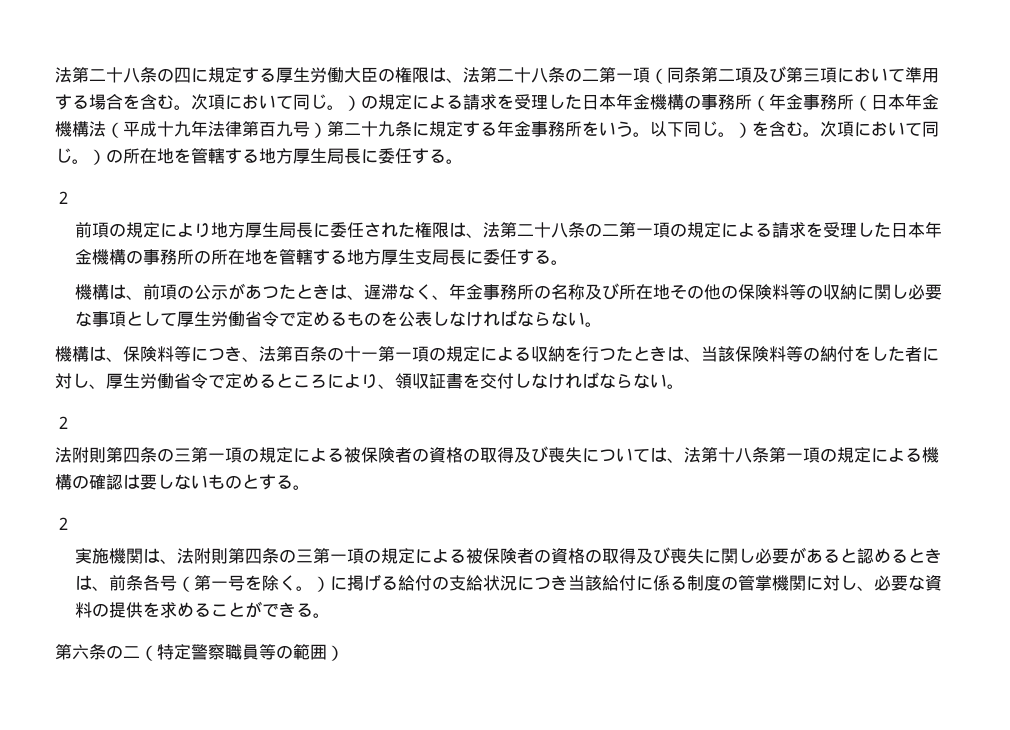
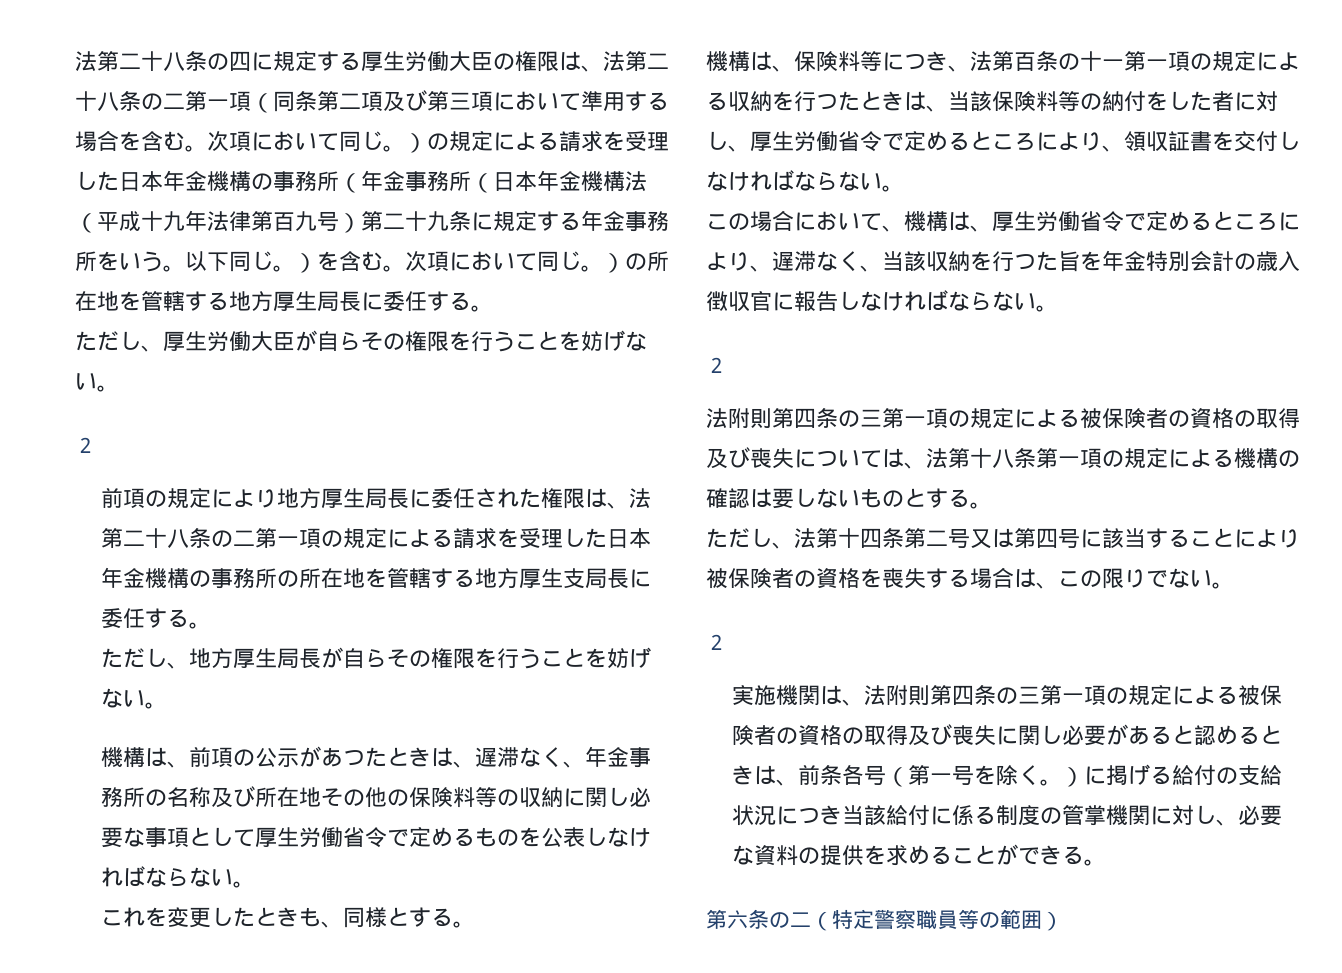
+ ただし、厚生労働大臣が自らその権限を行うことを妨げない。
+ ただし、地方厚生局長が自らその権限を行うことを妨げない。
+ これを変更したときも、同様とする。
+ この場合において、機構は、厚生労働省令で定めるところにより、遅滞なく、当該収納を行つた旨を年金特別会計の歳入徴収官に報告しなければならない。
+ ただし、法第十四条第二号又は第四号に該当することにより被保険者の資格を喪失する場合は、この限りでない。

